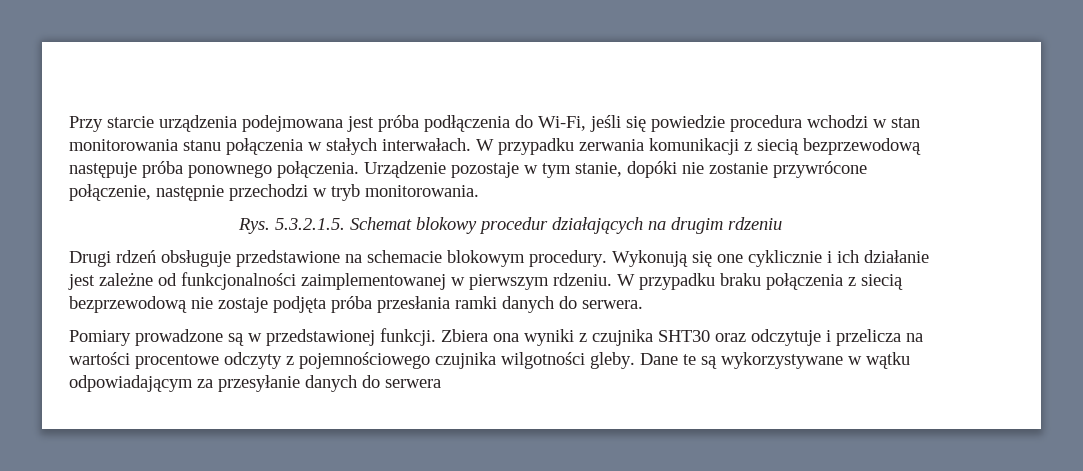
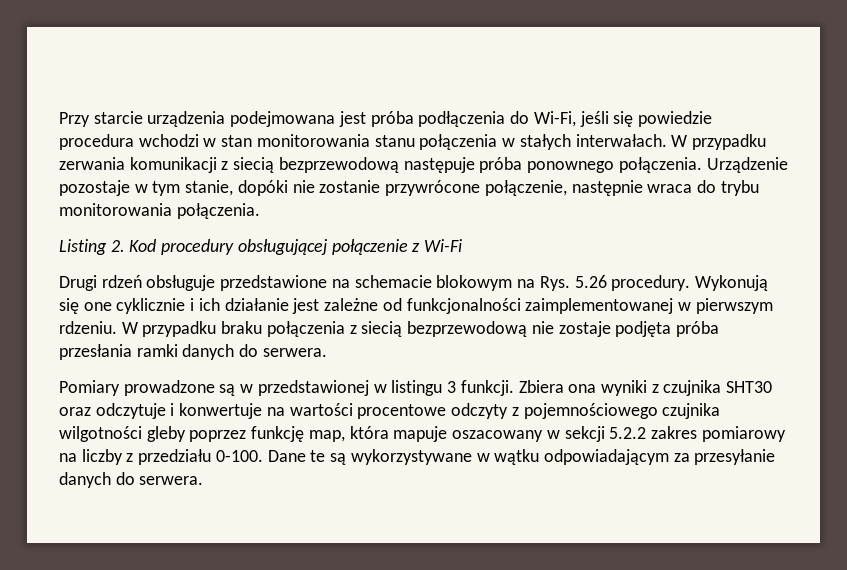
- Urządzenie pozostaje w tym stanie, dopóki nie zostanie przywrócone połączenie, następnie przechodzi w tryb monitorowania.
- Rys. 5.3.2.1.5. Schemat blokowy procedur działających na drugim rdzeniu
+ Urządzenie pozostaje w tym stanie, dopóki nie zostanie przywrócone połączenie, następnie wraca do trybu monitorowania połączenia.
+ Listing 2. Kod procedury obsługującej połączenie z Wi-Fi
- Drugi rdzeń obsługuje przedstawione na schemacie blokowym procedury.
+ Drugi rdzeń obsługuje przedstawione na schemacie blokowym na Rys. 5.26 procedury.
- Pomiary prowadzone są w przedstawionej funkcji.
+ Pomiary prowadzone są w przedstawionej w listingu 3 funkcji.
- Zbiera ona wyniki z czujnika SHT30 oraz odczytuje i przelicza na wartości procentowe odczyty z pojemnościowego czujnika wilgotności gleby.
+ Zbiera ona wyniki z czujnika SHT30 oraz odczytuje i konwertuje na wartości procentowe odczyty z pojemnościowego czujnika wilgotności gleby poprzez funkcję map, która mapuje oszacowany w sekcji 5.2.2 zakres pomiarowy na liczby z przedziału 0-100.
- Dane te są wykorzystywane w wątku odpowiadającym za przesyłanie danych do serwera
+ Dane te są wykorzystywane w wątku odpowiadającym za przesyłanie danych do serwera.

